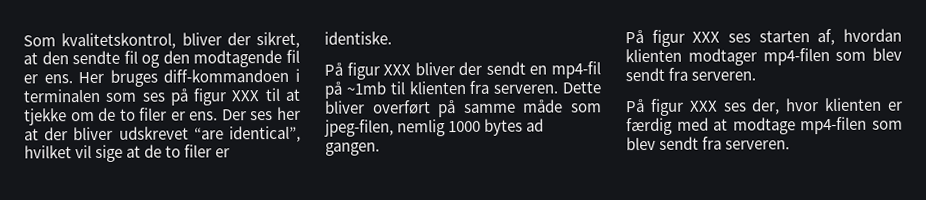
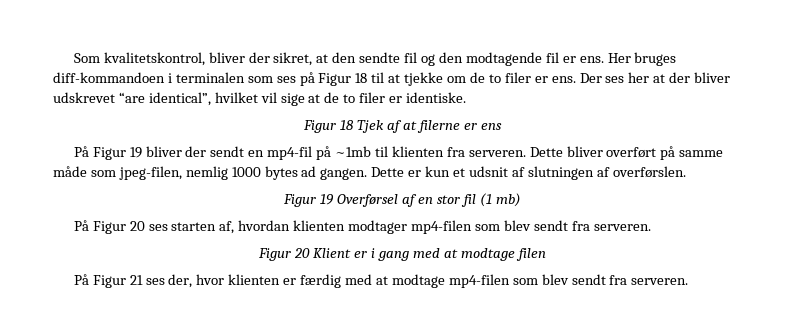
- Her bruges diff-kommandoen i terminalen som ses på figur XXX til at tjekke om de to filer er ens.
+ Her bruges diff-kommandoen i terminalen som ses på Figur 18 til at tjekke om de to filer er ens.
- På figur XXX bliver der sendt en mp4-fil på ~1mb til klienten fra serveren.
+ Figur 18 Tjek af at filerne er ens
+ På Figur 19 bliver der sendt en mp4-fil på ~1mb til klienten fra serveren.
- Dette bliver overført på samme måde som jpeg-filen, nemlig 1000 bytes ad gangen.
- På figur XXX ses starten af, hvordan klienten modtager mp4-filen som blev sendt fra serveren.
+ Dette bliver overført på samme måde som jpeg-filen, nemlig 1000 bytes ad gangen. Dette er kun et udsnit af slutningen af overførslen.
+ Figur 19 Overførsel af en stor fil (1 mb)
+ På Figur 20 ses starten af, hvordan klienten modtager mp4-filen som blev sendt fra serveren.
- På figur XXX ses der, hvor klienten er færdig med at modtage mp4-filen som blev sendt fra serveren.
+ Figur 20 Klient er i gang med at modtage filen
+ På Figur 21 ses der, hvor klienten er færdig med at modtage mp4-filen som blev sendt fra serveren.

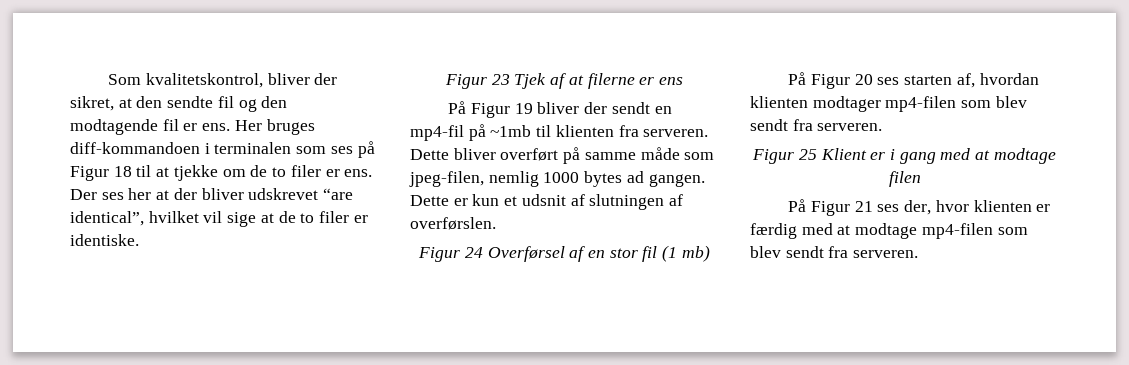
- Figur 18 Tjek af at filerne er ens
+ Figur 23 Tjek af at filerne er ens
- Figur 19 Overførsel af en stor fil (1 mb)
+ Figur 24 Overførsel af en stor fil (1 mb)
- Figur 20 Klient er i gang med at modtage filen
+ Figur 25 Klient er i gang med at modtage filen

